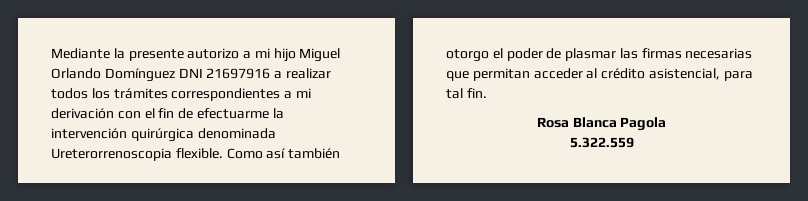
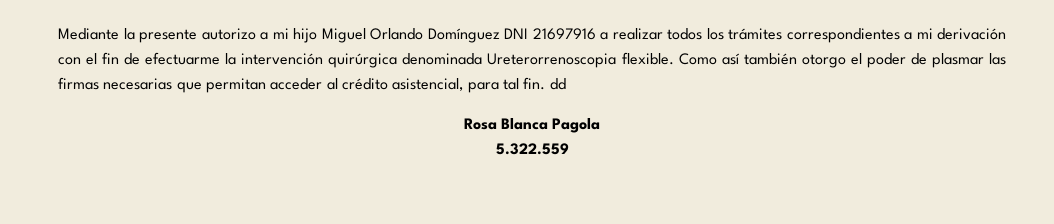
- Como así también otorgo el poder de plasmar las firmas necesarias que permitan acceder al crédito asistencial, para tal fin.
+ Como así también otorgo el poder de plasmar las firmas necesarias que permitan acceder al crédito asistencial, para tal fin. dd

